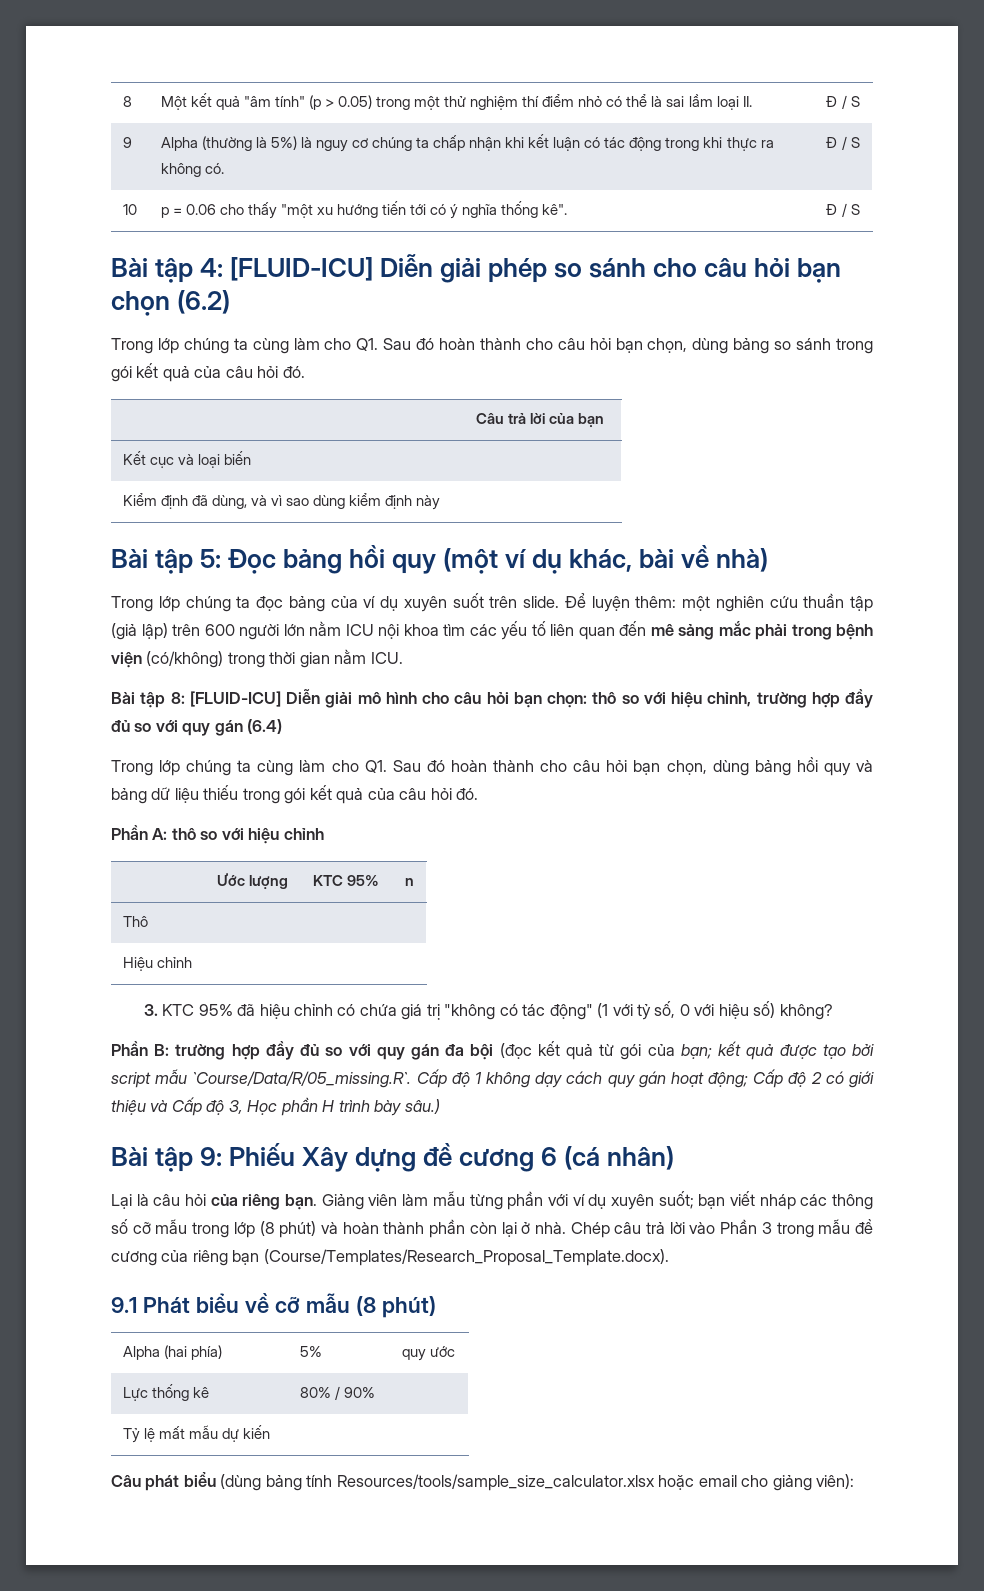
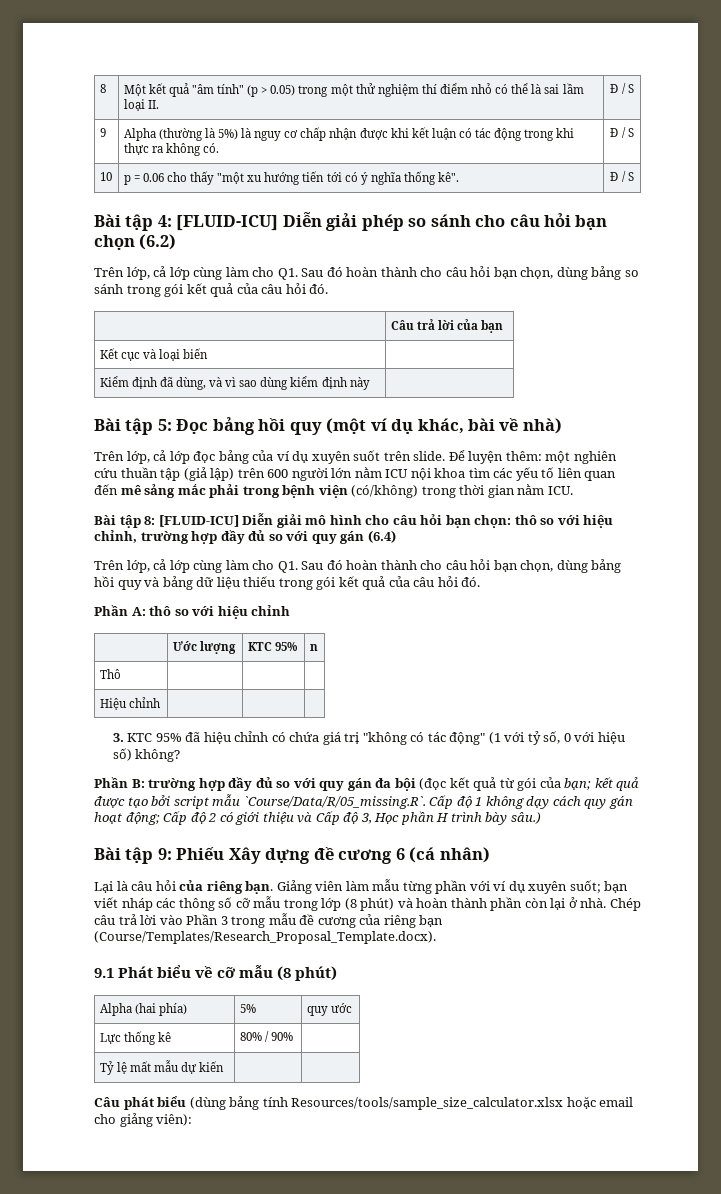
- 9 | Alpha (thường là 5%) là nguy cơ chúng ta chấp nhận khi kết luận có tác động trong khi thực ra không có. | Đ / S
+ 9 | Alpha (thường là 5%) là nguy cơ chấp nhận được khi kết luận có tác động trong khi thực ra không có. | Đ / S
- Trong lớp chúng ta cùng làm cho Q1. Sau đó hoàn thành cho câu hỏi bạn chọn, dùng bảng so sánh trong gói kết quả của câu hỏi đó.
+ Trên lớp, cả lớp cùng làm cho Q1. Sau đó hoàn thành cho câu hỏi bạn chọn, dùng bảng so sánh trong gói kết quả của câu hỏi đó.
- Trong lớp chúng ta đọc bảng của ví dụ xuyên suốt trên slide.
+ Trên lớp, cả lớp đọc bảng của ví dụ xuyên suốt trên slide.
- Trong lớp chúng ta cùng làm cho Q1. Sau đó hoàn thành cho câu hỏi bạn chọn, dùng bảng hồi quy và bảng dữ liệu thiếu trong gói kết quả của câu hỏi đó.
+ Trên lớp, cả lớp cùng làm cho Q1. Sau đó hoàn thành cho câu hỏi bạn chọn, dùng bảng hồi quy và bảng dữ liệu thiếu trong gói kết quả của câu hỏi đó.

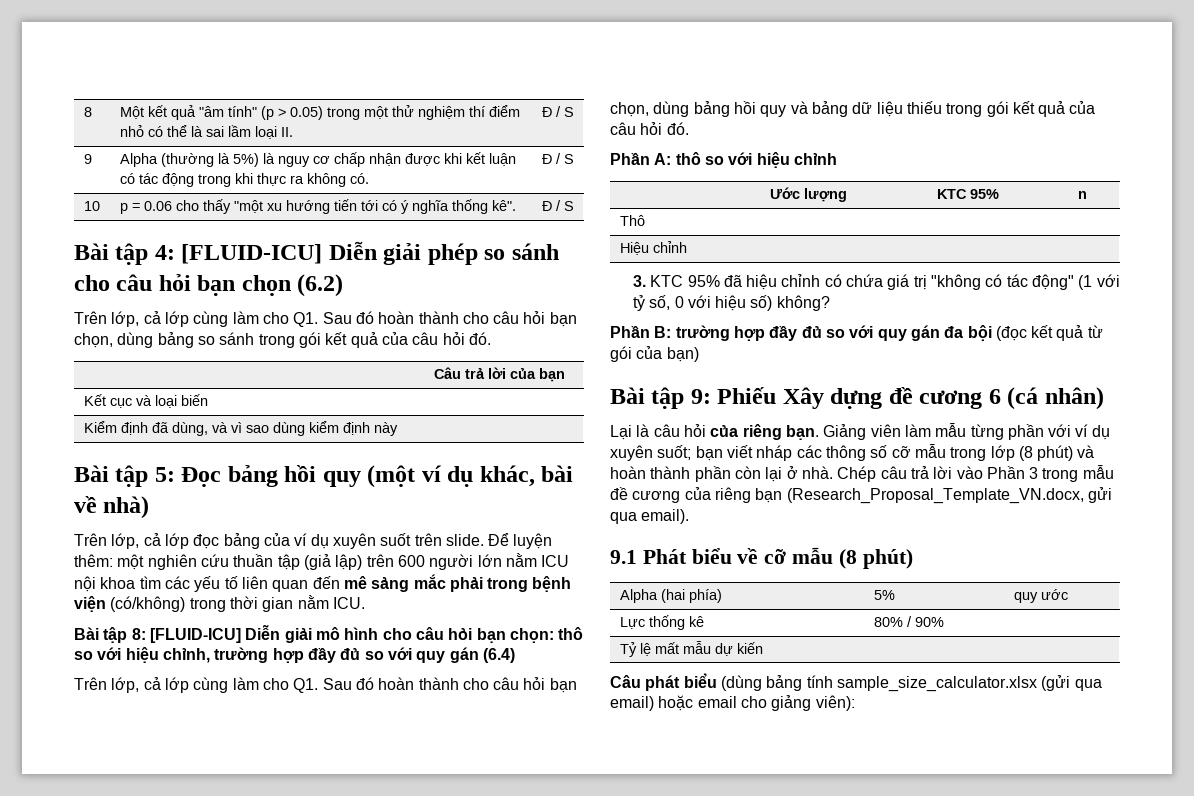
- Phần B: trường hợp đầy đủ so với quy gán đa bội (đọc kết quả từ gói của bạn; kết quả được tạo bởi script mẫu `Course/Data/R/05_missing.R`. Cấp độ 1 không dạy cách quy gán hoạt động; Cấp độ 2 có giới thiệu và Cấp độ 3, Học phần H trình bày sâu.)
+ Phần B: trường hợp đầy đủ so với quy gán đa bội (đọc kết quả từ gói của bạn)
- Chép câu trả lời vào Phần 3 trong mẫu đề cương của riêng bạn (Course/Templates/Research_Proposal_Template.docx).
+ Chép câu trả lời vào Phần 3 trong mẫu đề cương của riêng bạn (Research_Proposal_Template_VN.docx, gửi qua email).
- Câu phát biểu (dùng bảng tính Resources/tools/sample_size_calculator.xlsx hoặc email cho giảng viên):
+ Câu phát biểu (dùng bảng tính sample_size_calculator.xlsx (gửi qua email) hoặc email cho giảng viên):

